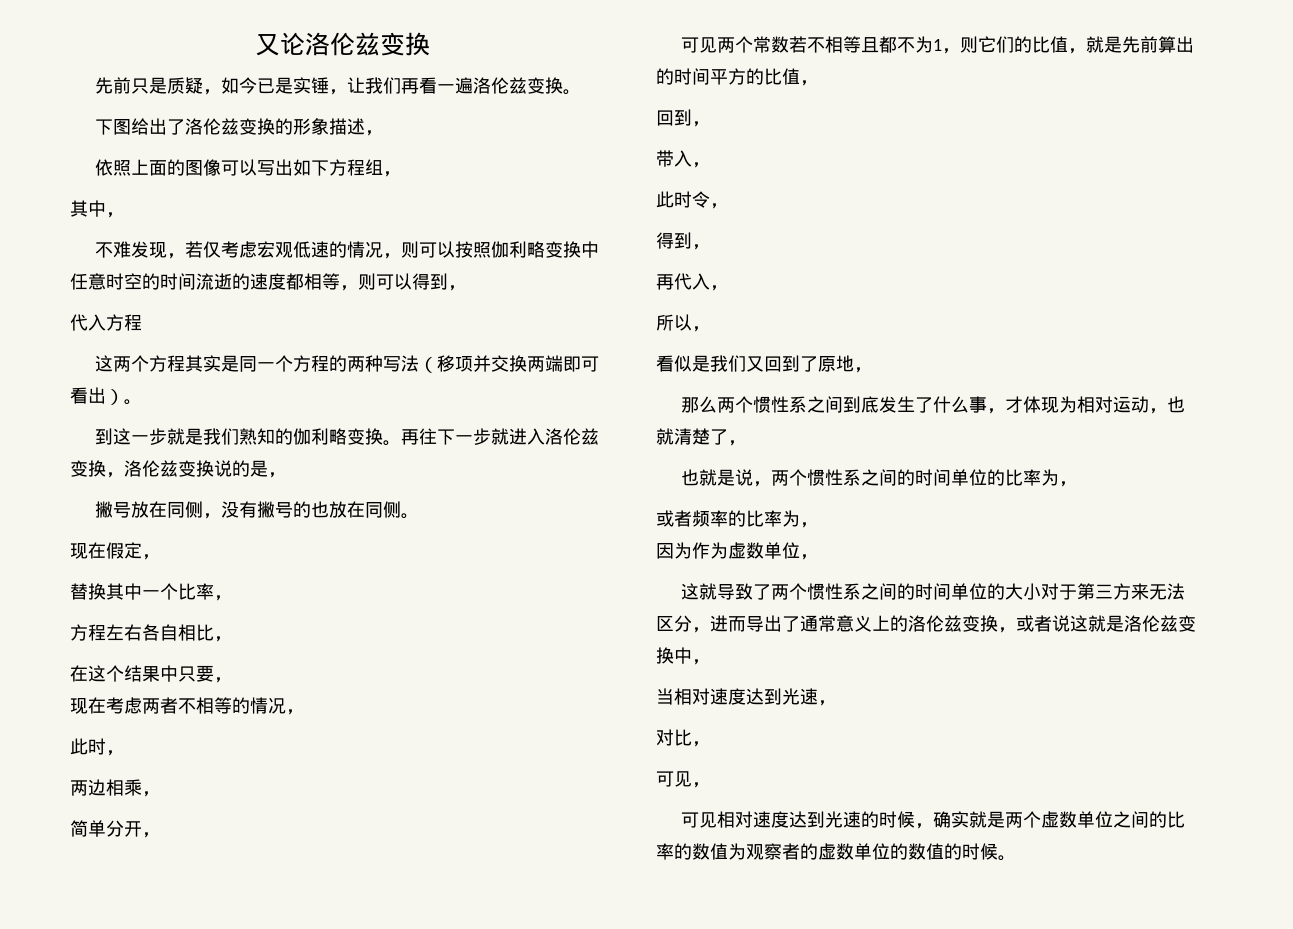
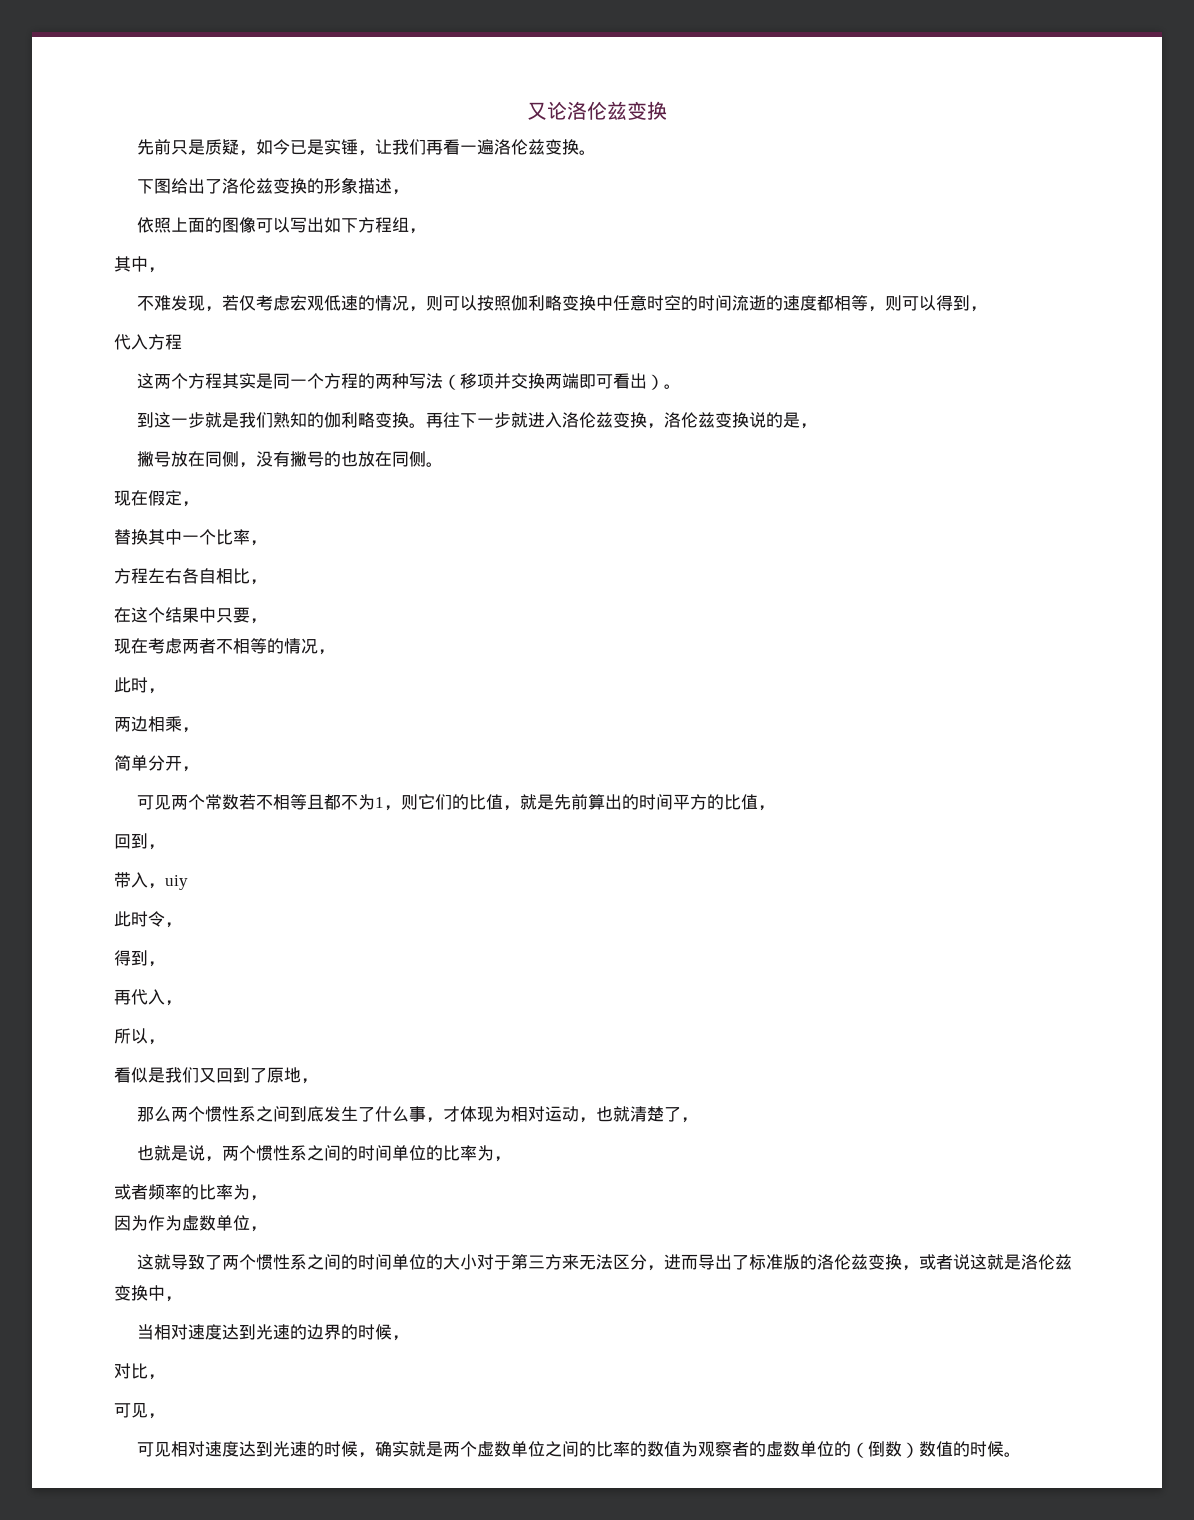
- 带入，
+ 带入，uiy
- 这就导致了两个惯性系之间的时间单位的大小对于第三方来无法区分，进而导出了通常意义上的洛伦兹变换，或者说这就是洛伦兹变换中，
+ 这就导致了两个惯性系之间的时间单位的大小对于第三方来无法区分，进而导出了标准版的洛伦兹变换，或者说这就是洛伦兹变换中，
- 当相对速度达到光速，
+ 当相对速度达到光速的边界的时候，
- 可见相对速度达到光速的时候，确实就是两个虚数单位之间的比率的数值为观察者的虚数单位的数值的时候。
+ 可见相对速度达到光速的时候，确实就是两个虚数单位之间的比率的数值为观察者的虚数单位的（倒数）数值的时候。

